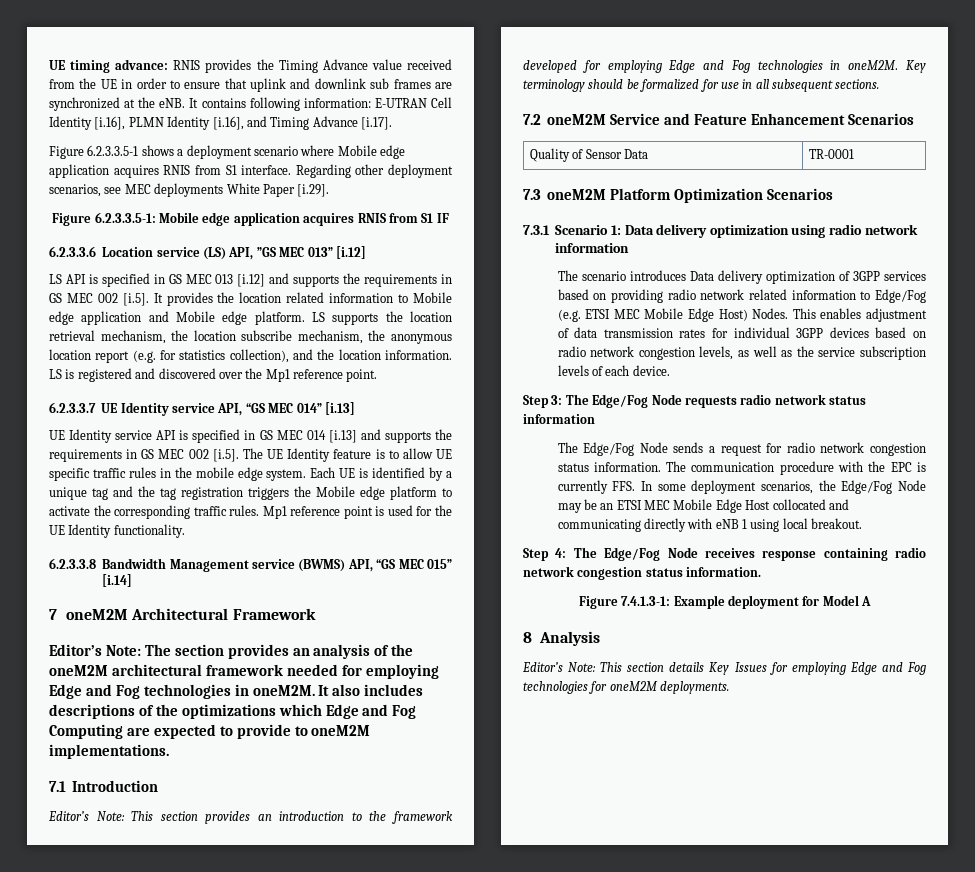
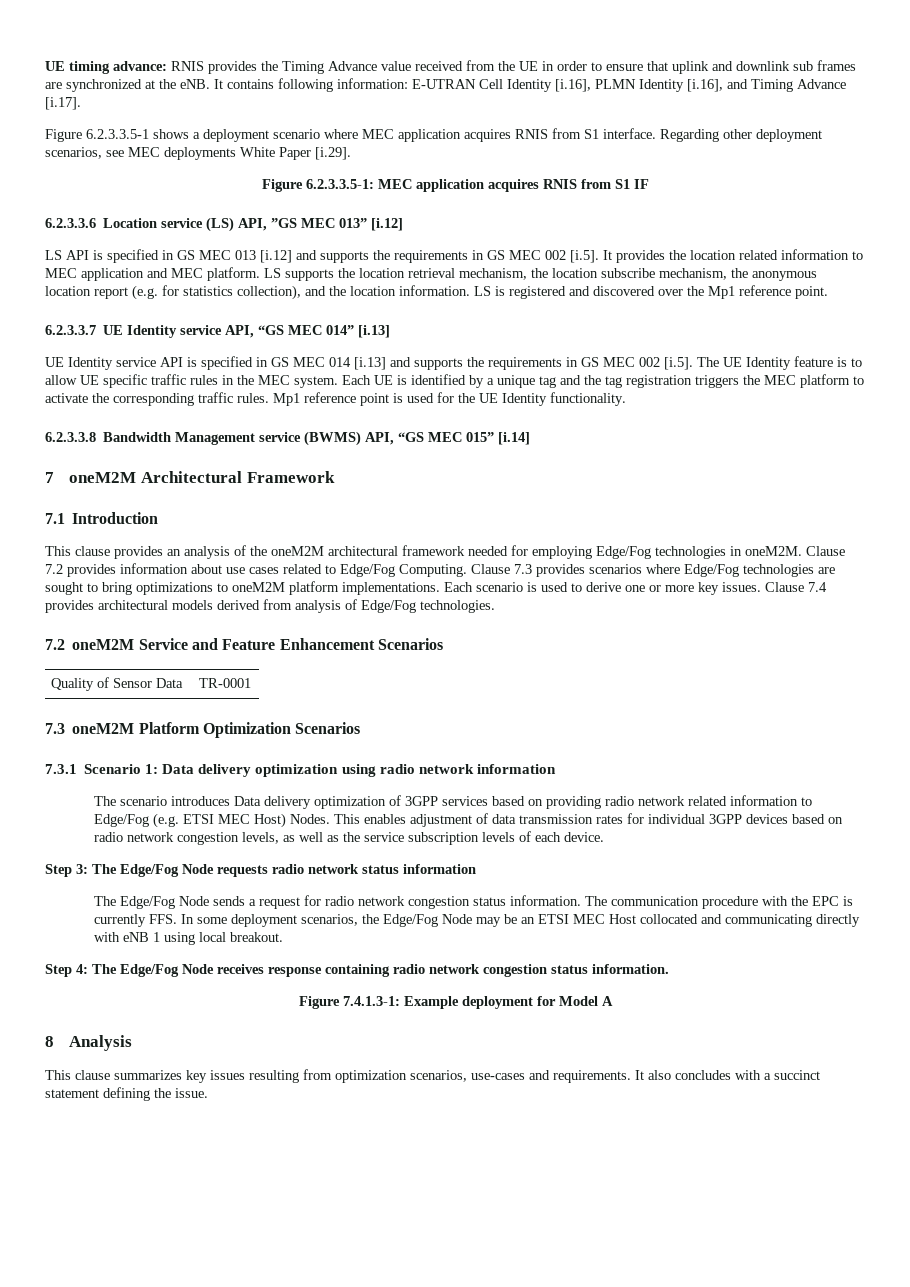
- Figure 6.2.3.3.5-1 shows a deployment scenario where Mobile edge application acquires RNIS from S1 interface.
+ Figure 6.2.3.3.5-1 shows a deployment scenario where MEC application acquires RNIS from S1 interface.
- Figure 6.2.3.3.5-1: Mobile edge application acquires RNIS from S1 IF
+ Figure 6.2.3.3.5-1: MEC application acquires RNIS from S1 IF
- LS API is specified in GS MEC 013 [i.12] and supports the requirements in GS MEC 002 [i.5]. It provides the location related information to Mobile edge application and Mobile edge platform.
+ LS API is specified in GS MEC 013 [i.12] and supports the requirements in GS MEC 002 [i.5]. It provides the location related information to MEC application and MEC platform.
- UE Identity service API is specified in GS MEC 014 [i.13] and supports the requirements in GS MEC 002 [i.5]. The UE Identity feature is to allow UE specific traffic rules in the mobile edge system.
+ UE Identity service API is specified in GS MEC 014 [i.13] and supports the requirements in GS MEC 002 [i.5]. The UE Identity feature is to allow UE specific traffic rules in the MEC system.
- Each UE is identified by a unique tag and the tag registration triggers the Mobile edge platform to activate the corresponding traffic rules.
+ Each UE is identified by a unique tag and the tag registration triggers the MEC platform to activate the corresponding traffic rules.
- Editor’s Note: The section provides an analysis of the oneM2M architectural framework needed for employing Edge and Fog technologies in oneM2M. It also includes descriptions of the optimizations which Edge and Fog Computing are expected to provide to oneM2M implementations.
  7.1 Introduction
- Editor’s Note: This section provides an introduction to the framework developed for employing Edge and Fog technologies in oneM2M. Key terminology should be formalized for use in all subsequent sections.
+ This clause provides an analysis of the oneM2M architectural framework needed for employing Edge/Fog technologies in oneM2M. Clause 7.2 provides information about use cases related to Edge/Fog Computing. Clause 7.3 provides scenarios where Edge/Fog technologies are sought to bring optimizations to oneM2M platform implementations. Each scenario is used to derive one or more key issues. Clause 7.4 provides architectural models derived from analysis of Edge/Fog technologies.
- The scenario introduces Data delivery optimization of 3GPP services based on providing radio network related information to Edge/Fog (e.g. ETSI MEC Mobile Edge Host) Nodes.
+ The scenario introduces Data delivery optimization of 3GPP services based on providing radio network related information to Edge/Fog (e.g. ETSI MEC Host) Nodes.
- The communication procedure with the EPC is currently FFS. In some deployment scenarios, the Edge/Fog Node may be an ETSI MEC Mobile Edge Host collocated and communicating directly with eNB 1 using local breakout.
+ The communication procedure with the EPC is currently FFS. In some deployment scenarios, the Edge/Fog Node may be an ETSI MEC Host collocated and communicating directly with eNB 1 using local breakout.
- Editor’s Note: This section details Key Issues for employing Edge and Fog technologies for oneM2M deployments.
+ This clause summarizes key issues resulting from optimization scenarios, use-cases and requirements. It also concludes with a succinct statement defining the issue.

